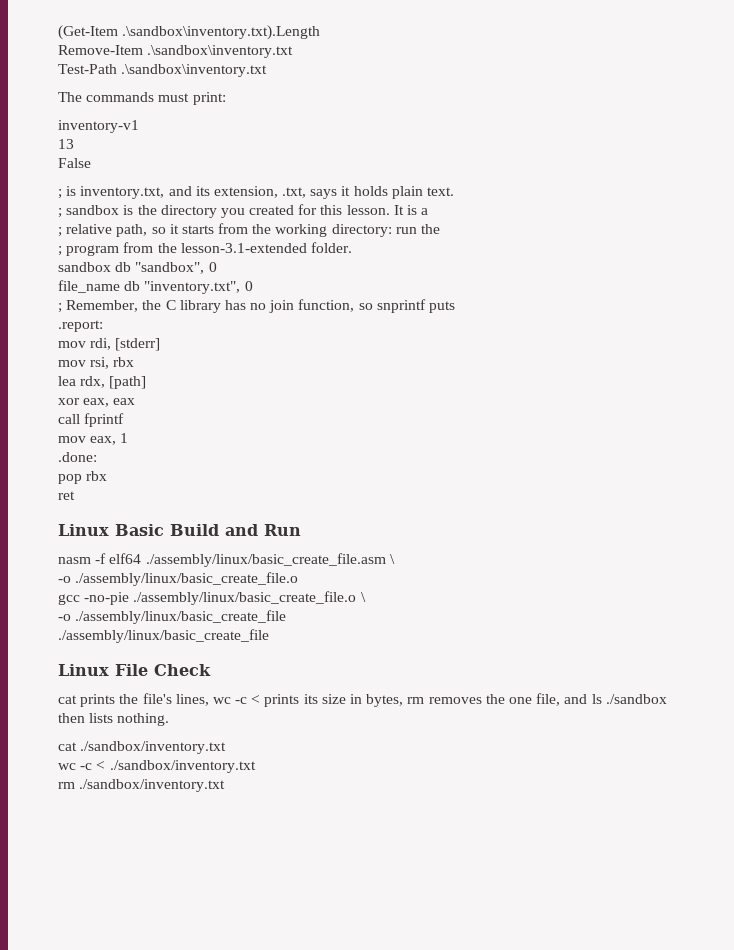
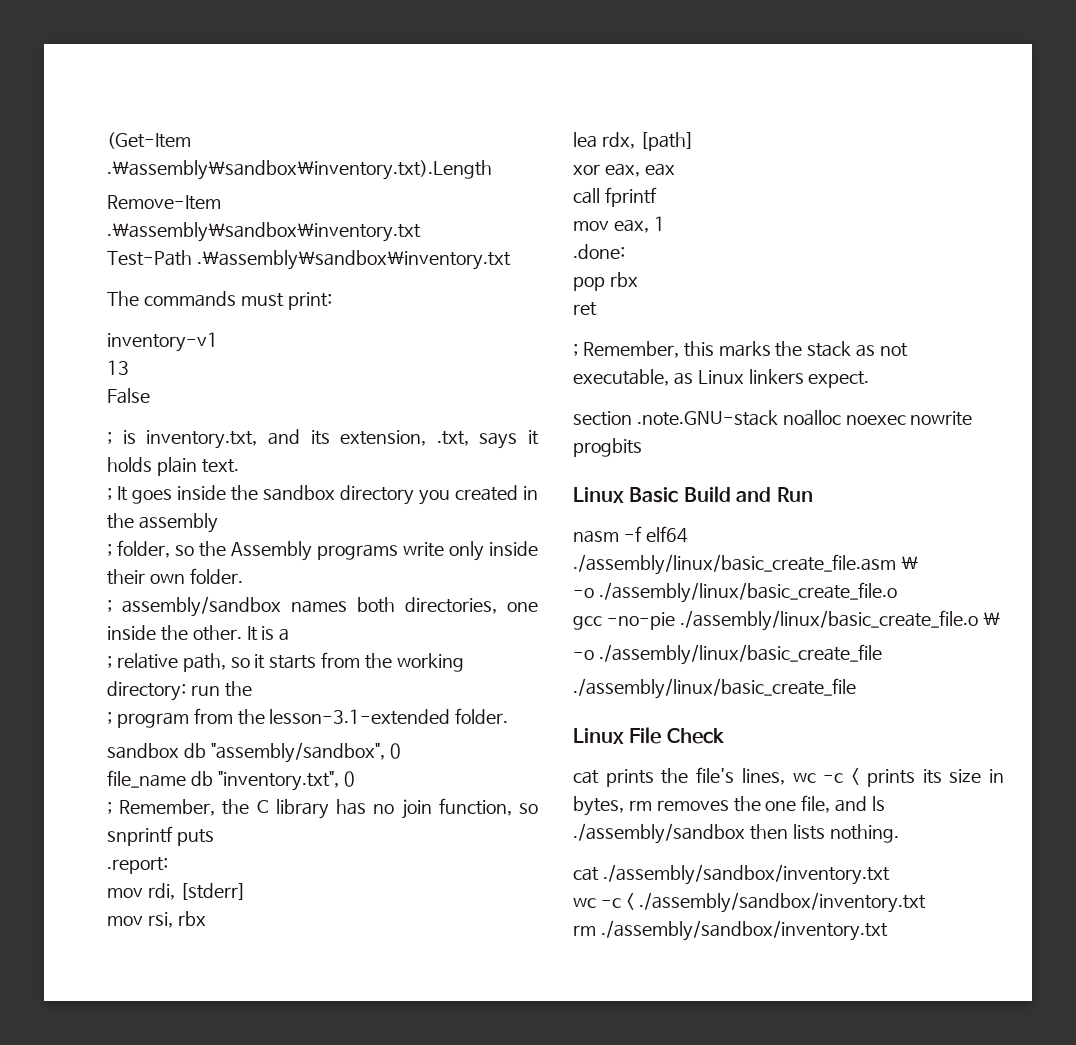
- (Get-Item .\sandbox\inventory.txt).Length
+ (Get-Item .\assembly\sandbox\inventory.txt).Length
- Remove-Item .\sandbox\inventory.txt
+ Remove-Item .\assembly\sandbox\inventory.txt
- Test-Path .\sandbox\inventory.txt
+ Test-Path .\assembly\sandbox\inventory.txt
- ; sandbox is the directory you created for this lesson.
+ ; It goes inside the sandbox directory you created in the assembly
+ ; folder, so the Assembly programs write only inside their own folder.
+ ; assembly/sandbox names both directories, one inside the other.
- sandbox db "sandbox", 0
+ sandbox db "assembly/sandbox", 0
+ ; Remember, this marks the stack as not executable, as Linux linkers expect.
+ section .note.GNU-stack noalloc noexec nowrite progbits
- cat prints the file's lines, wc -c < prints its size in bytes, rm removes the one file, and ls ./sandbox then lists nothing.
+ cat prints the file's lines, wc -c < prints its size in bytes, rm removes the one file, and ls ./assembly/sandbox then lists nothing.
- cat ./sandbox/inventory.txt
- wc -c < ./sandbox/inventory.txt
- rm ./sandbox/inventory.txt
+ cat ./assembly/sandbox/inventory.txt
+ wc -c < ./assembly/sandbox/inventory.txt
+ rm ./assembly/sandbox/inventory.txt

